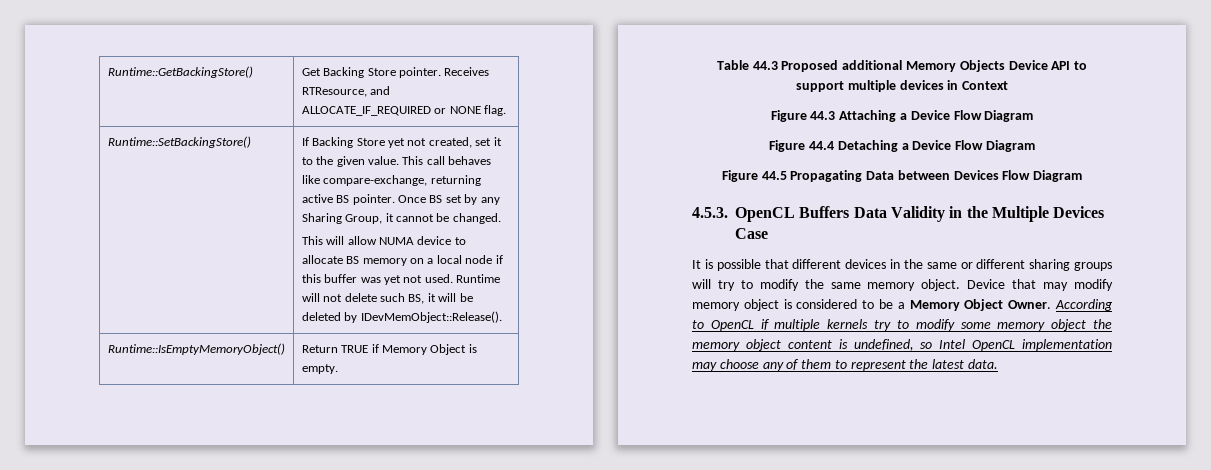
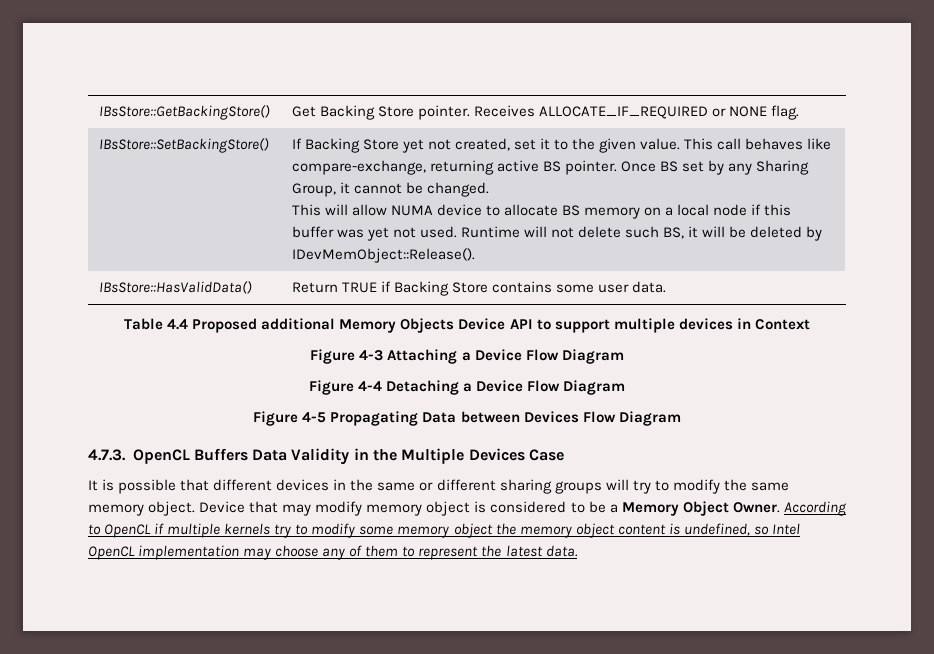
- Runtime::GetBackingStore() | Get Backing Store pointer. Receives RTResource, and ALLOCATE_IF_REQUIRED or NONE flag.
+ IBsStore::GetBackingStore() | Get Backing Store pointer. Receives ALLOCATE_IF_REQUIRED or NONE flag.
- Runtime::SetBackingStore()
+ IBsStore::SetBackingStore()
- Runtime::IsEmptyMemoryObject() | Return TRUE if Memory Object is empty.
+ IBsStore::HasValidData() | Return TRUE if Backing Store contains some user data.
- Table 44.3 Proposed additional Memory Objects Device API to support multiple devices in Context
+ Table 4.4 Proposed additional Memory Objects Device API to support multiple devices in Context
- Figure 44.3 Attaching a Device Flow Diagram
+ Figure 4-3 Attaching a Device Flow Diagram
- Figure 44.4 Detaching a Device Flow Diagram
+ Figure 4-4 Detaching a Device Flow Diagram
- Figure 44.5 Propagating Data between Devices Flow Diagram
+ Figure 4-5 Propagating Data between Devices Flow Diagram
- 4.5.3. OpenCL Buffers Data Validity in the Multiple Devices Case
+ 4.7.3. OpenCL Buffers Data Validity in the Multiple Devices Case

